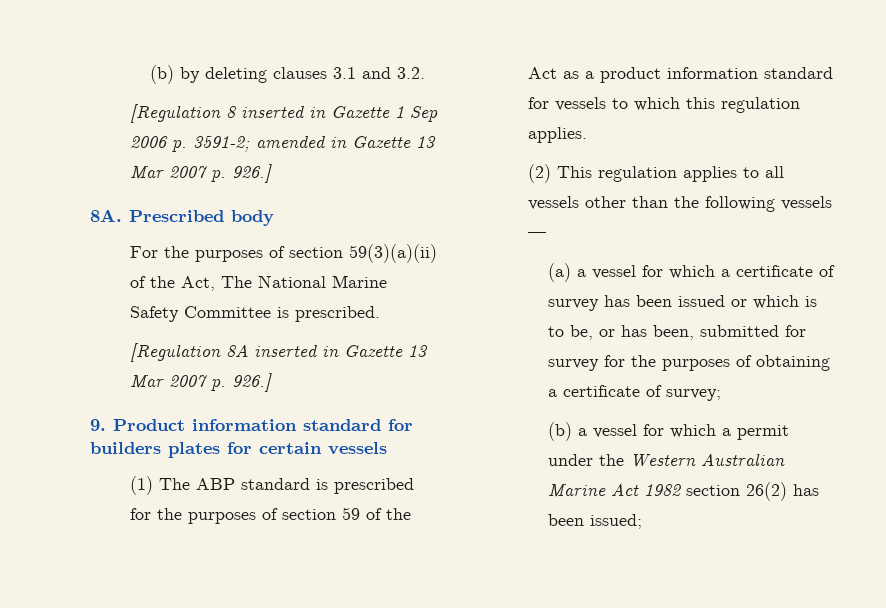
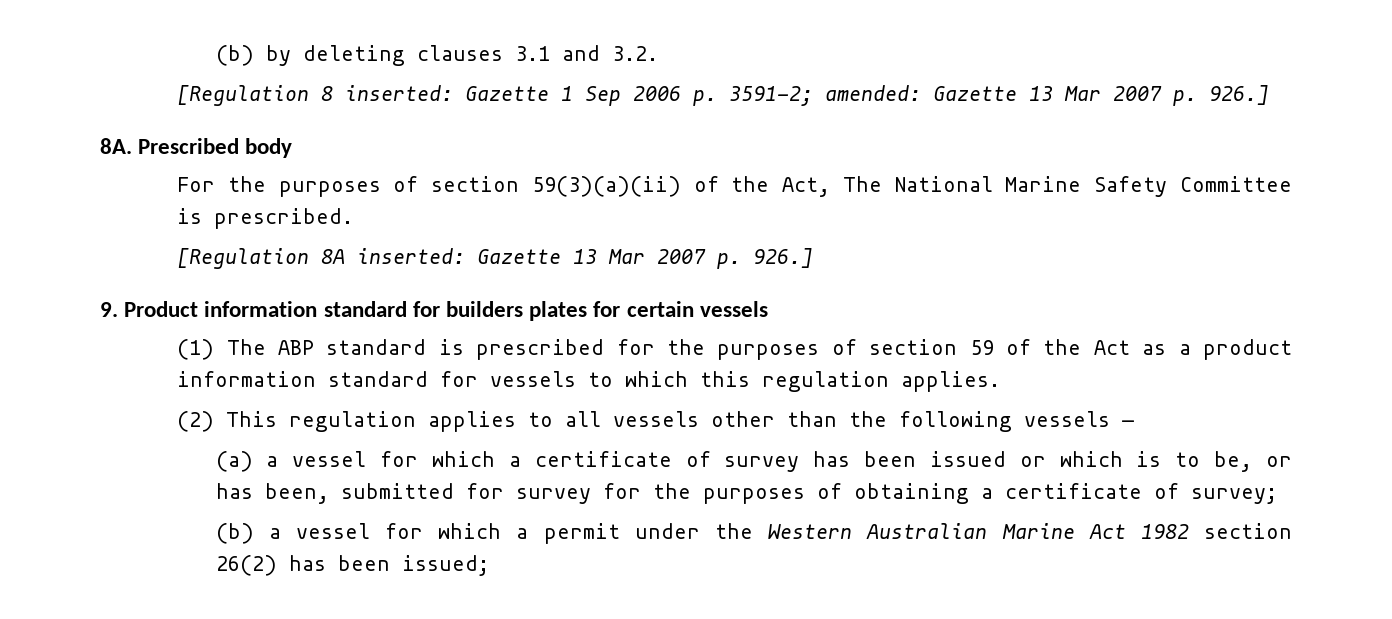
- [Regulation 8 inserted in Gazette 1 Sep 2006 p. 3591-2; amended in Gazette 13 Mar 2007 p. 926.]
+ [Regulation 8 inserted: Gazette 1 Sep 2006 p. 3591-2; amended: Gazette 13 Mar 2007 p. 926.]
- [Regulation 8A inserted in Gazette 13 Mar 2007 p. 926.]
+ [Regulation 8A inserted: Gazette 13 Mar 2007 p. 926.]

